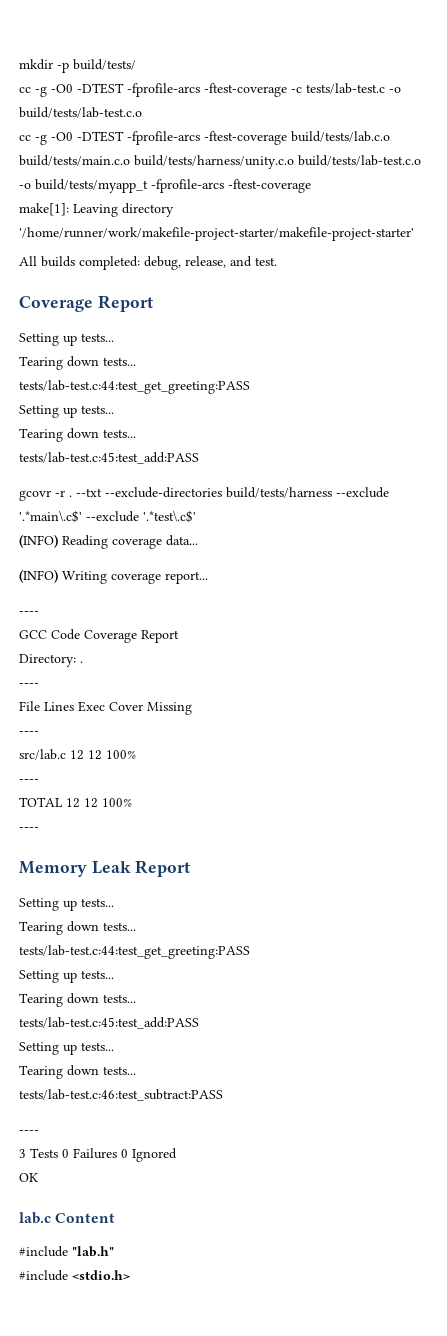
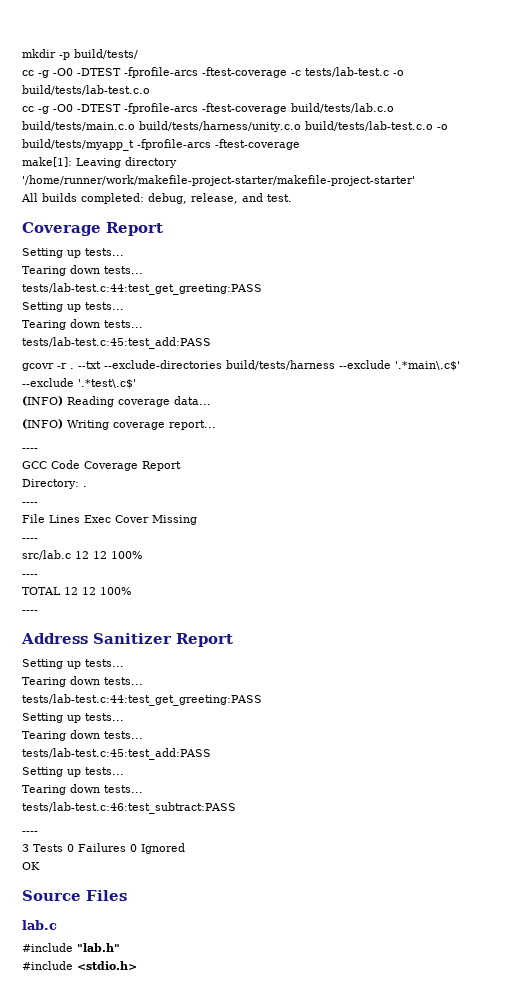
- Memory Leak Report
+ Address Sanitizer Report
+ Source Files
- lab.c Content
+ lab.c

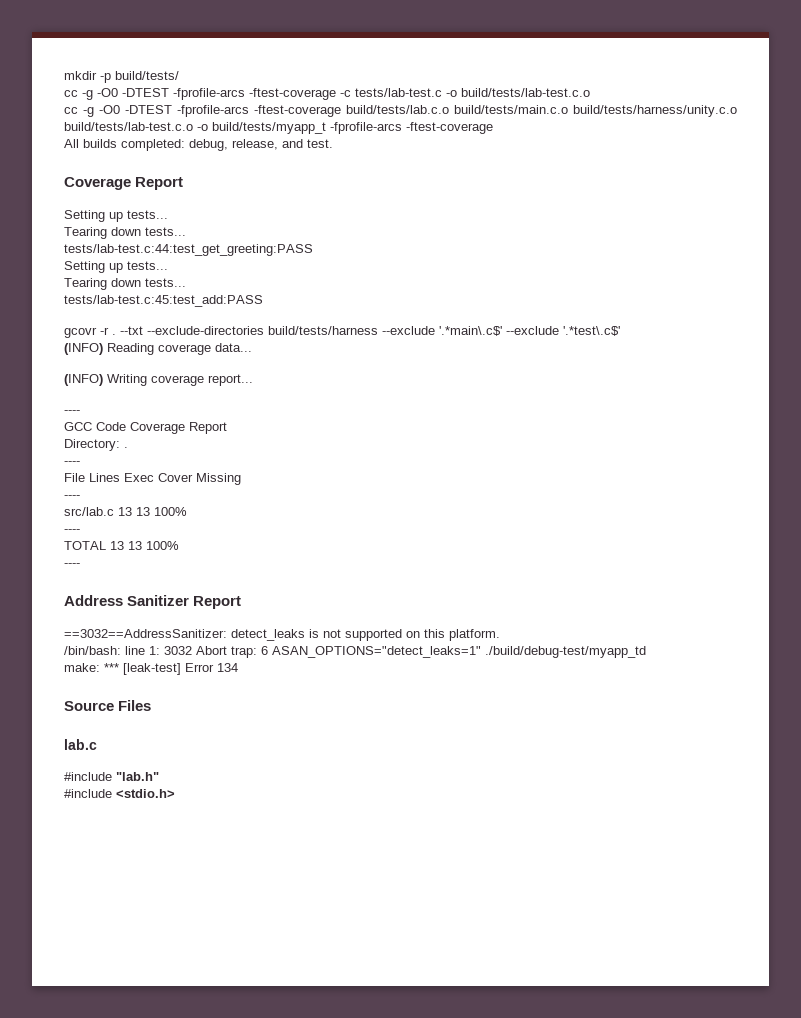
- make[1]: Leaving directory '/home/runner/work/makefile-project-starter/makefile-project-starter'
- src/lab.c 12 12 100%
+ src/lab.c 13 13 100%
- TOTAL 12 12 100%
+ TOTAL 13 13 100%
  Address Sanitizer Report
- Setting up tests...
- Tearing down tests...
- tests/lab-test.c:44:test_get_greeting:PASS
- Setting up tests...
- Tearing down tests...
- tests/lab-test.c:45:test_add:PASS
- Setting up tests...
- Tearing down tests...
- tests/lab-test.c:46:test_subtract:PASS
- ----
- 3 Tests 0 Failures 0 Ignored
- OK
+ ==3032==AddressSanitizer: detect_leaks is not supported on this platform.
+ /bin/bash: line 1: 3032 Abort trap: 6 ASAN_OPTIONS="detect_leaks=1" ./build/debug-test/myapp_td
+ make: *** [leak-test] Error 134

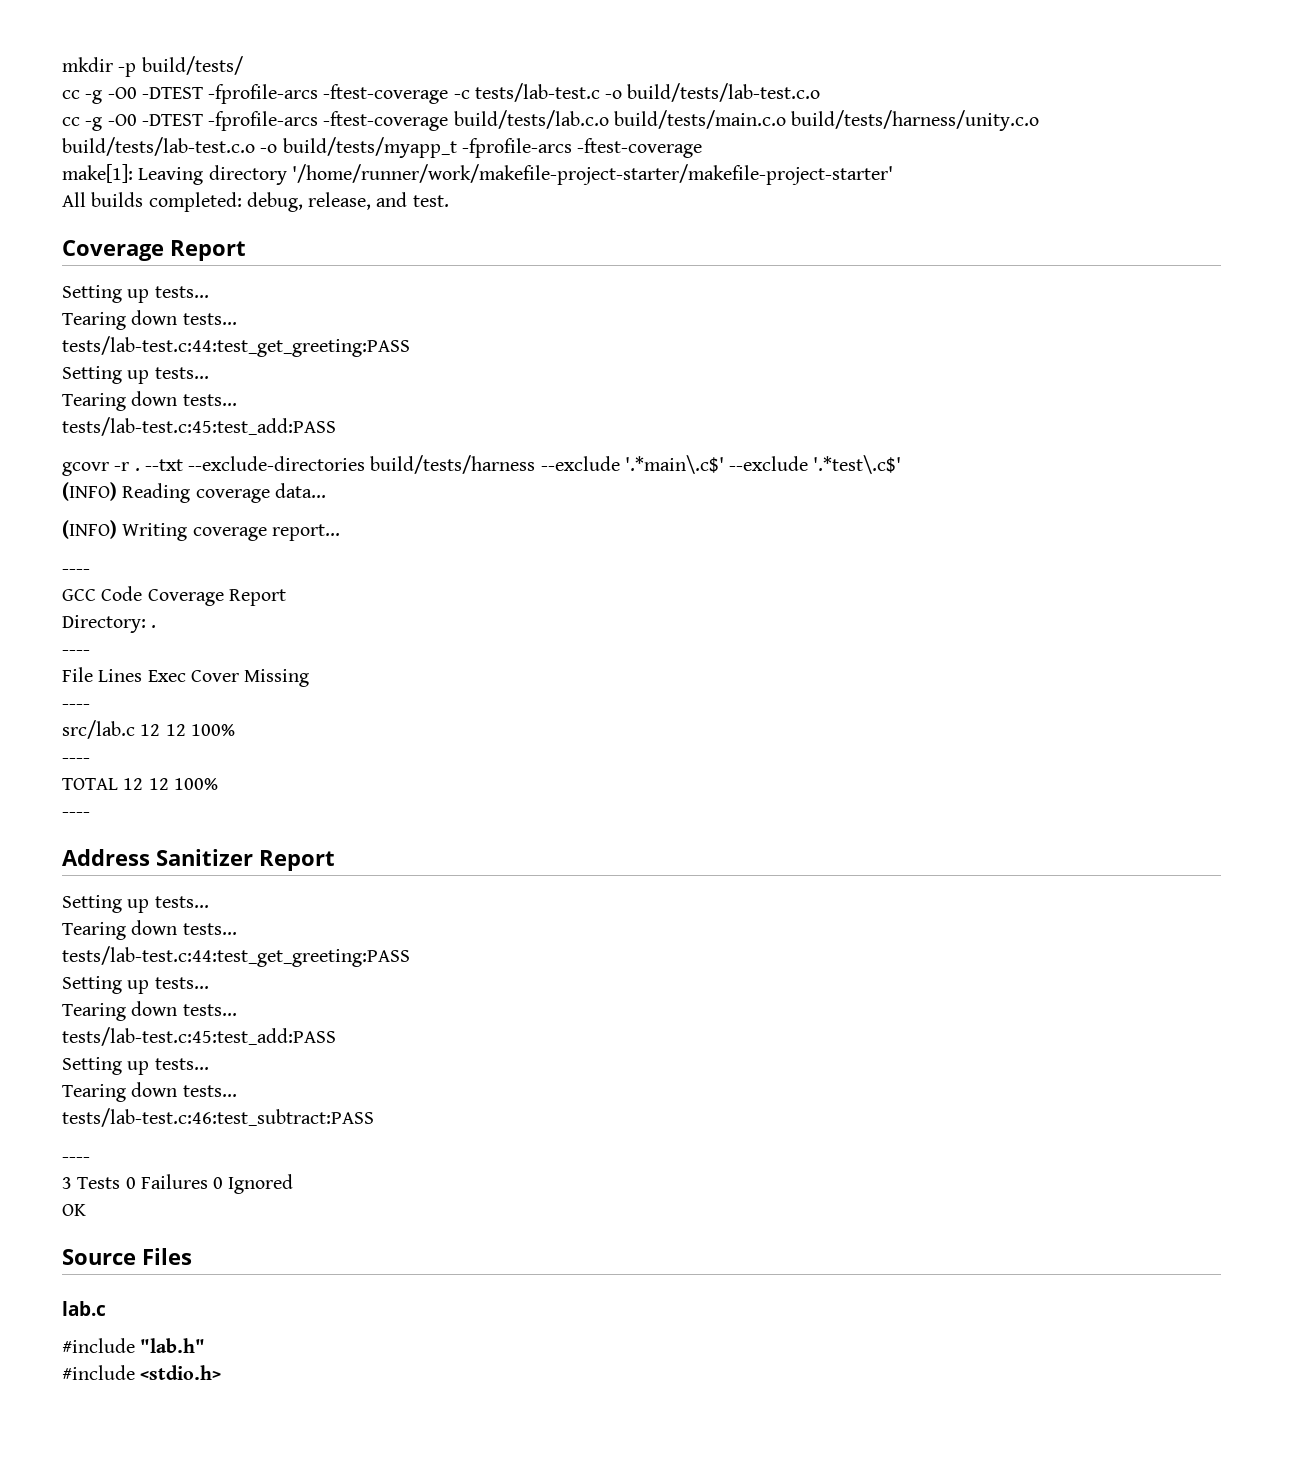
+ make[1]: Leaving directory '/home/runner/work/makefile-project-starter/makefile-project-starter'
- src/lab.c 13 13 100%
+ src/lab.c 12 12 100%
- TOTAL 13 13 100%
+ TOTAL 12 12 100%
  Address Sanitizer Report
- ==3032==AddressSanitizer: detect_leaks is not supported on this platform.
- /bin/bash: line 1: 3032 Abort trap: 6 ASAN_OPTIONS="detect_leaks=1" ./build/debug-test/myapp_td
- make: *** [leak-test] Error 134
+ Setting up tests...
+ Tearing down tests...
+ tests/lab-test.c:44:test_get_greeting:PASS
+ Setting up tests...
+ Tearing down tests...
+ tests/lab-test.c:45:test_add:PASS
+ Setting up tests...
+ Tearing down tests...
+ tests/lab-test.c:46:test_subtract:PASS
+ ----
+ 3 Tests 0 Failures 0 Ignored
+ OK

